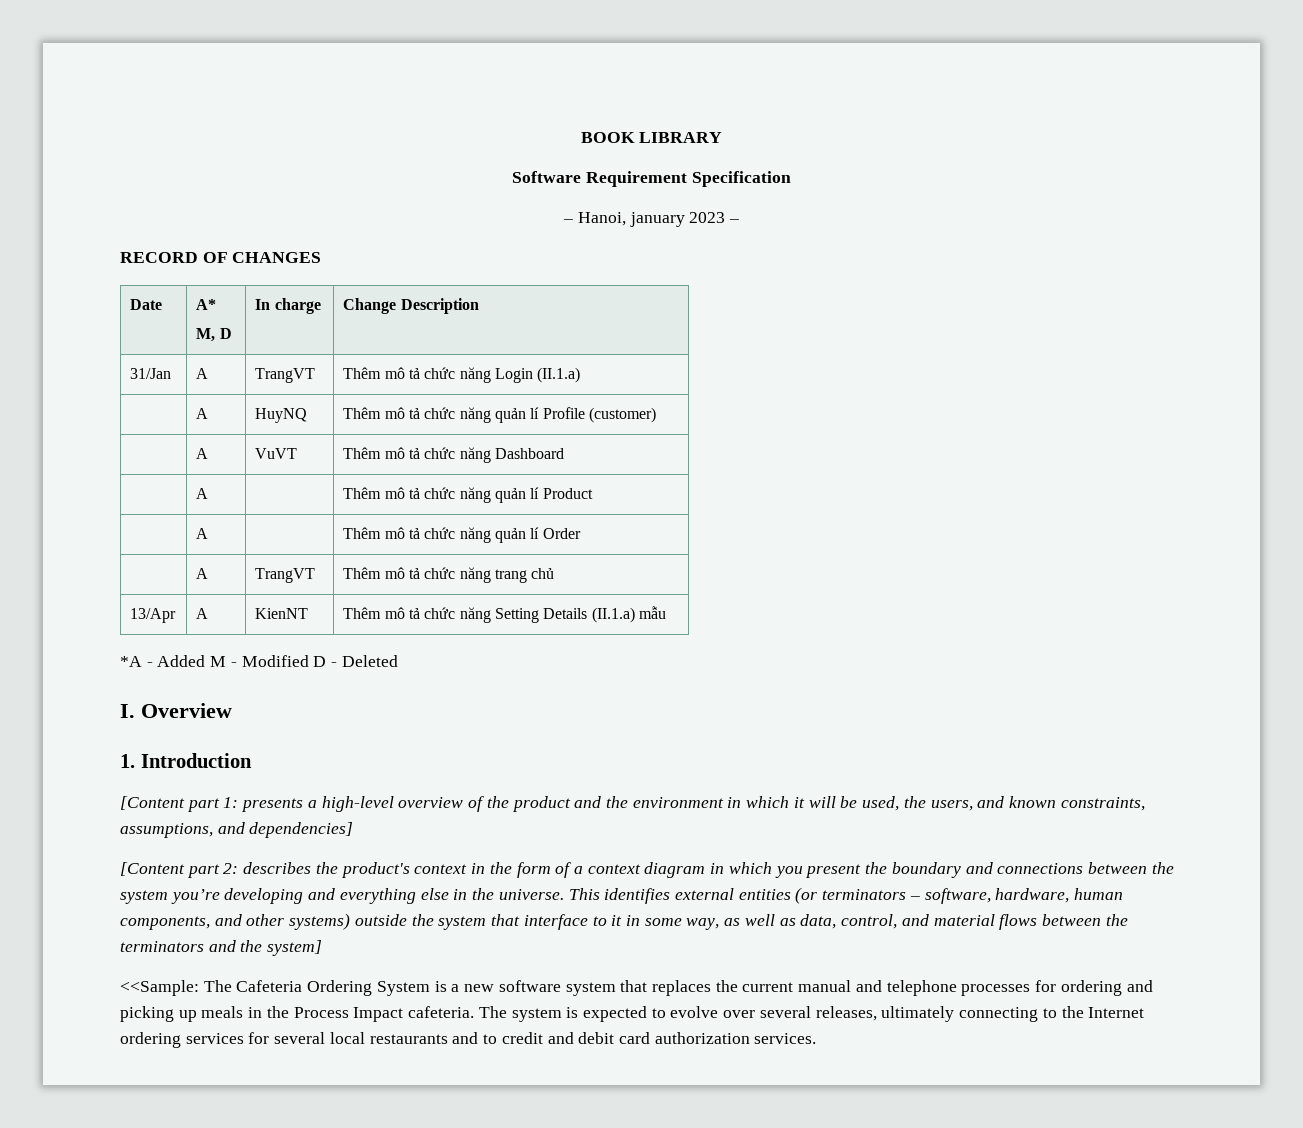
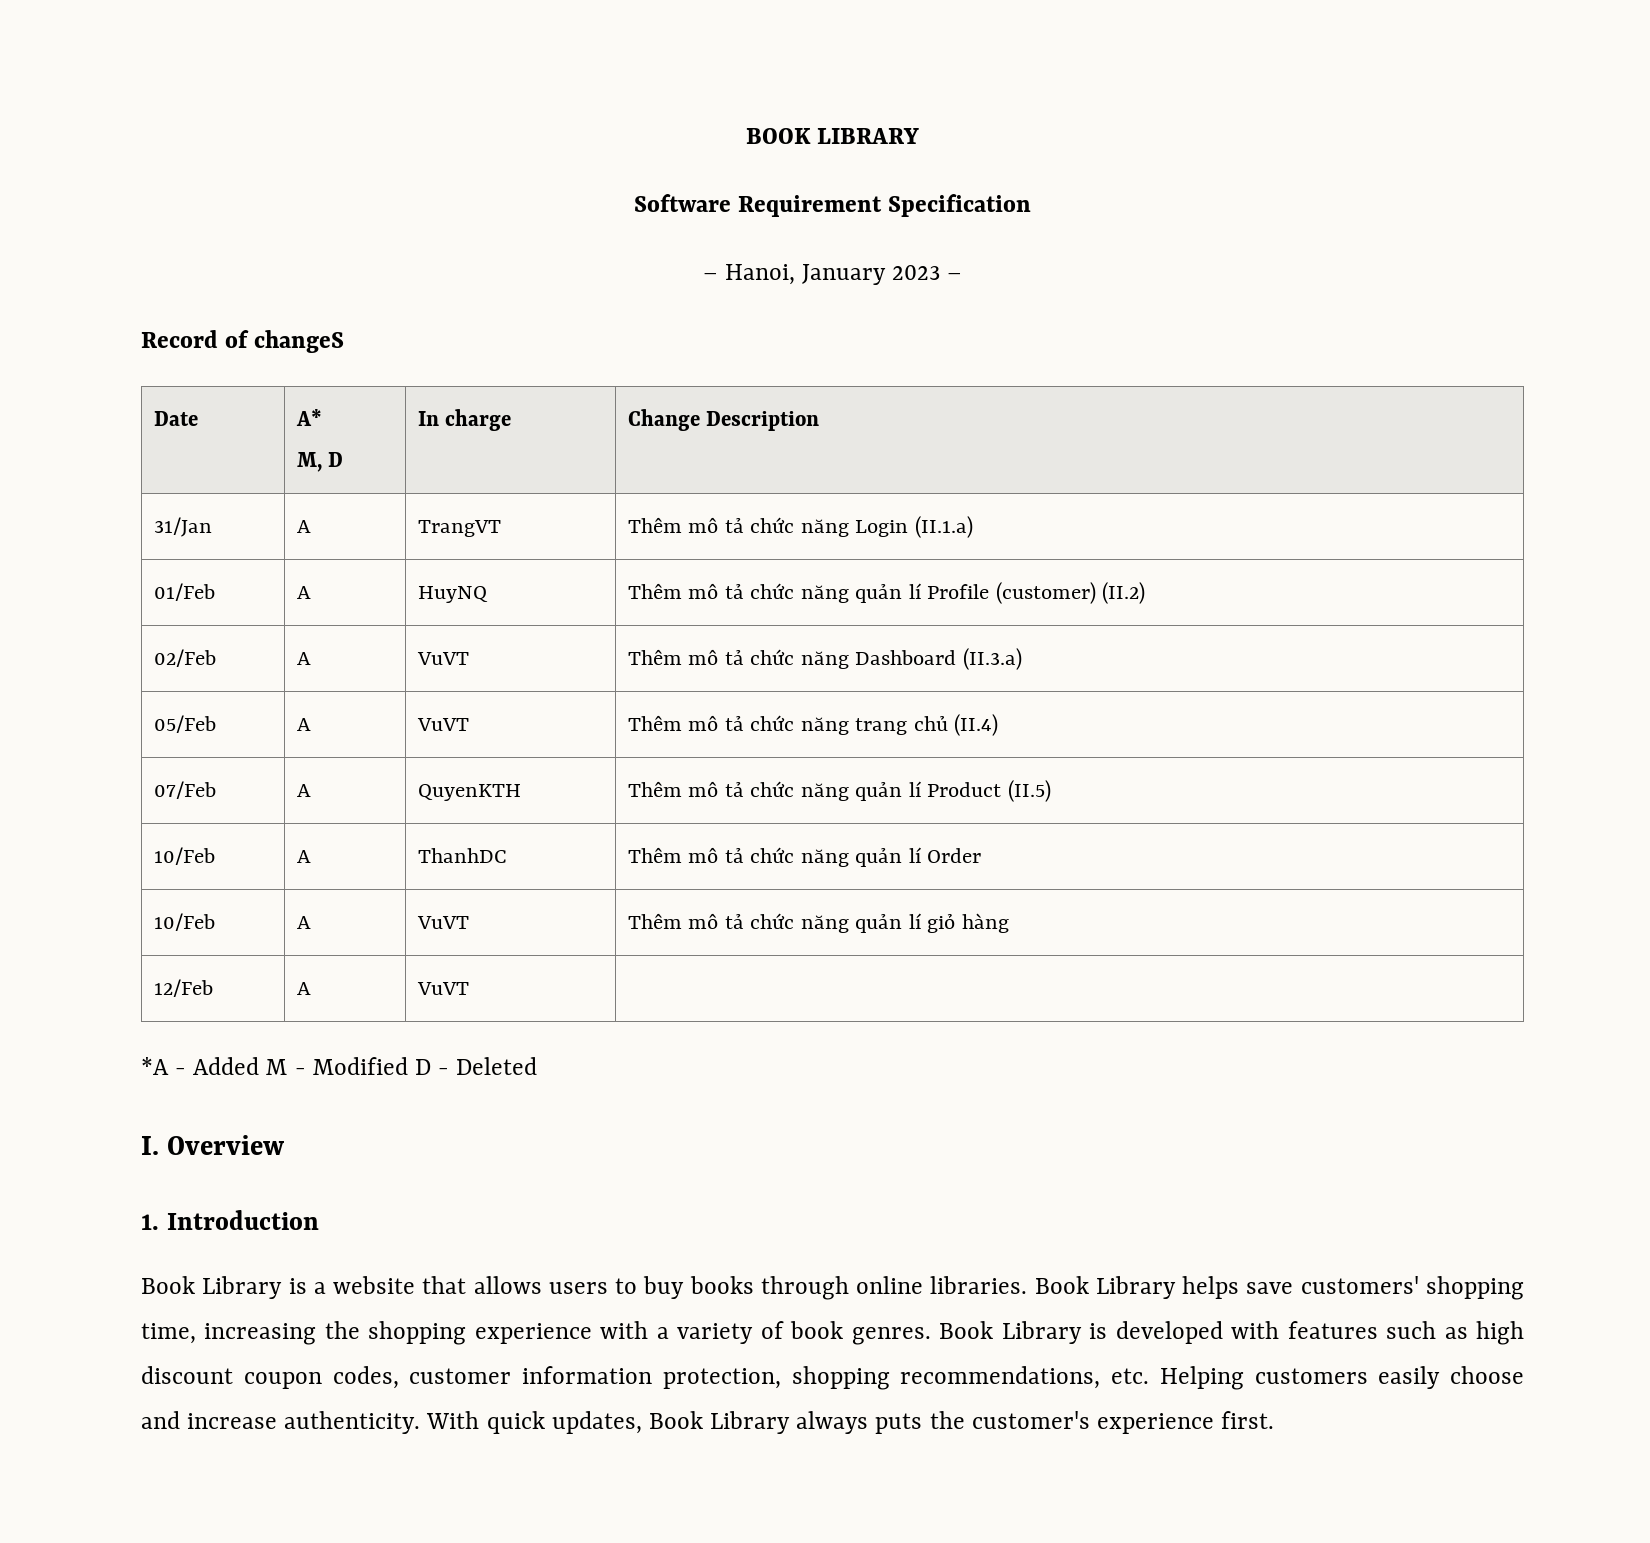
- – Hanoi, january 2023 –
+ – Hanoi, January 2023 –
- RECORD OF CHANGES
+ Record of changeS
- | A | HuyNQ | Thêm mô tả chức năng quản lí Profile (customer)
- | A | VuVT | Thêm mô tả chức năng Dashboard
- | A | | Thêm mô tả chức năng quản lí Product
- | A | | Thêm mô tả chức năng quản lí Order
+ 01/Feb | A | HuyNQ | Thêm mô tả chức năng quản lí Profile (customer) (II.2)
+ 02/Feb | A | VuVT | Thêm mô tả chức năng Dashboard (II.3.a)
+ 05/Feb | A | VuVT | Thêm mô tả chức năng trang chủ (II.4)
+ 07/Feb | A | QuyenKTH | Thêm mô tả chức năng quản lí Product (II.5)
+ 10/Feb | A | ThanhDC | Thêm mô tả chức năng quản lí Order
- | A | TrangVT | Thêm mô tả chức năng trang chủ
- 13/Apr | A | KienNT | Thêm mô tả chức năng Setting Details (II.1.a) mẫu
+ 10/Feb | A | VuVT | Thêm mô tả chức năng quản lí giỏ hàng
+ 12/Feb | A | VuVT |
- [Content part 1: presents a high-level overview of the product and the environment in which it will be used, the users, and known constraints, assumptions, and dependencies]
- [Content part 2: describes the product's context in the form of a context diagram in which you present the boundary and connections between the system you’re developing and everything else in the universe. This identifies external entities (or terminators – software, hardware, human components, and other systems) outside the system that interface to it in some way, as well as data, control, and material flows between the terminators and the system]
- <<Sample: The Cafeteria Ordering System is a new software system that replaces the current manual and telephone processes for ordering and picking up meals in the Process Impact cafeteria. The system is expected to evolve over several releases, ultimately connecting to the Internet ordering services for several local restaurants and to credit and debit card authorization services.
+ Book Library is a website that allows users to buy books through online libraries. Book Library helps save customers' shopping time, increasing the shopping experience with a variety of book genres. Book Library is developed with features such as high discount coupon codes, customer information protection, shopping recommendations, etc. Helping customers easily choose and increase authenticity. With quick updates, Book Library always puts the customer's experience first.

